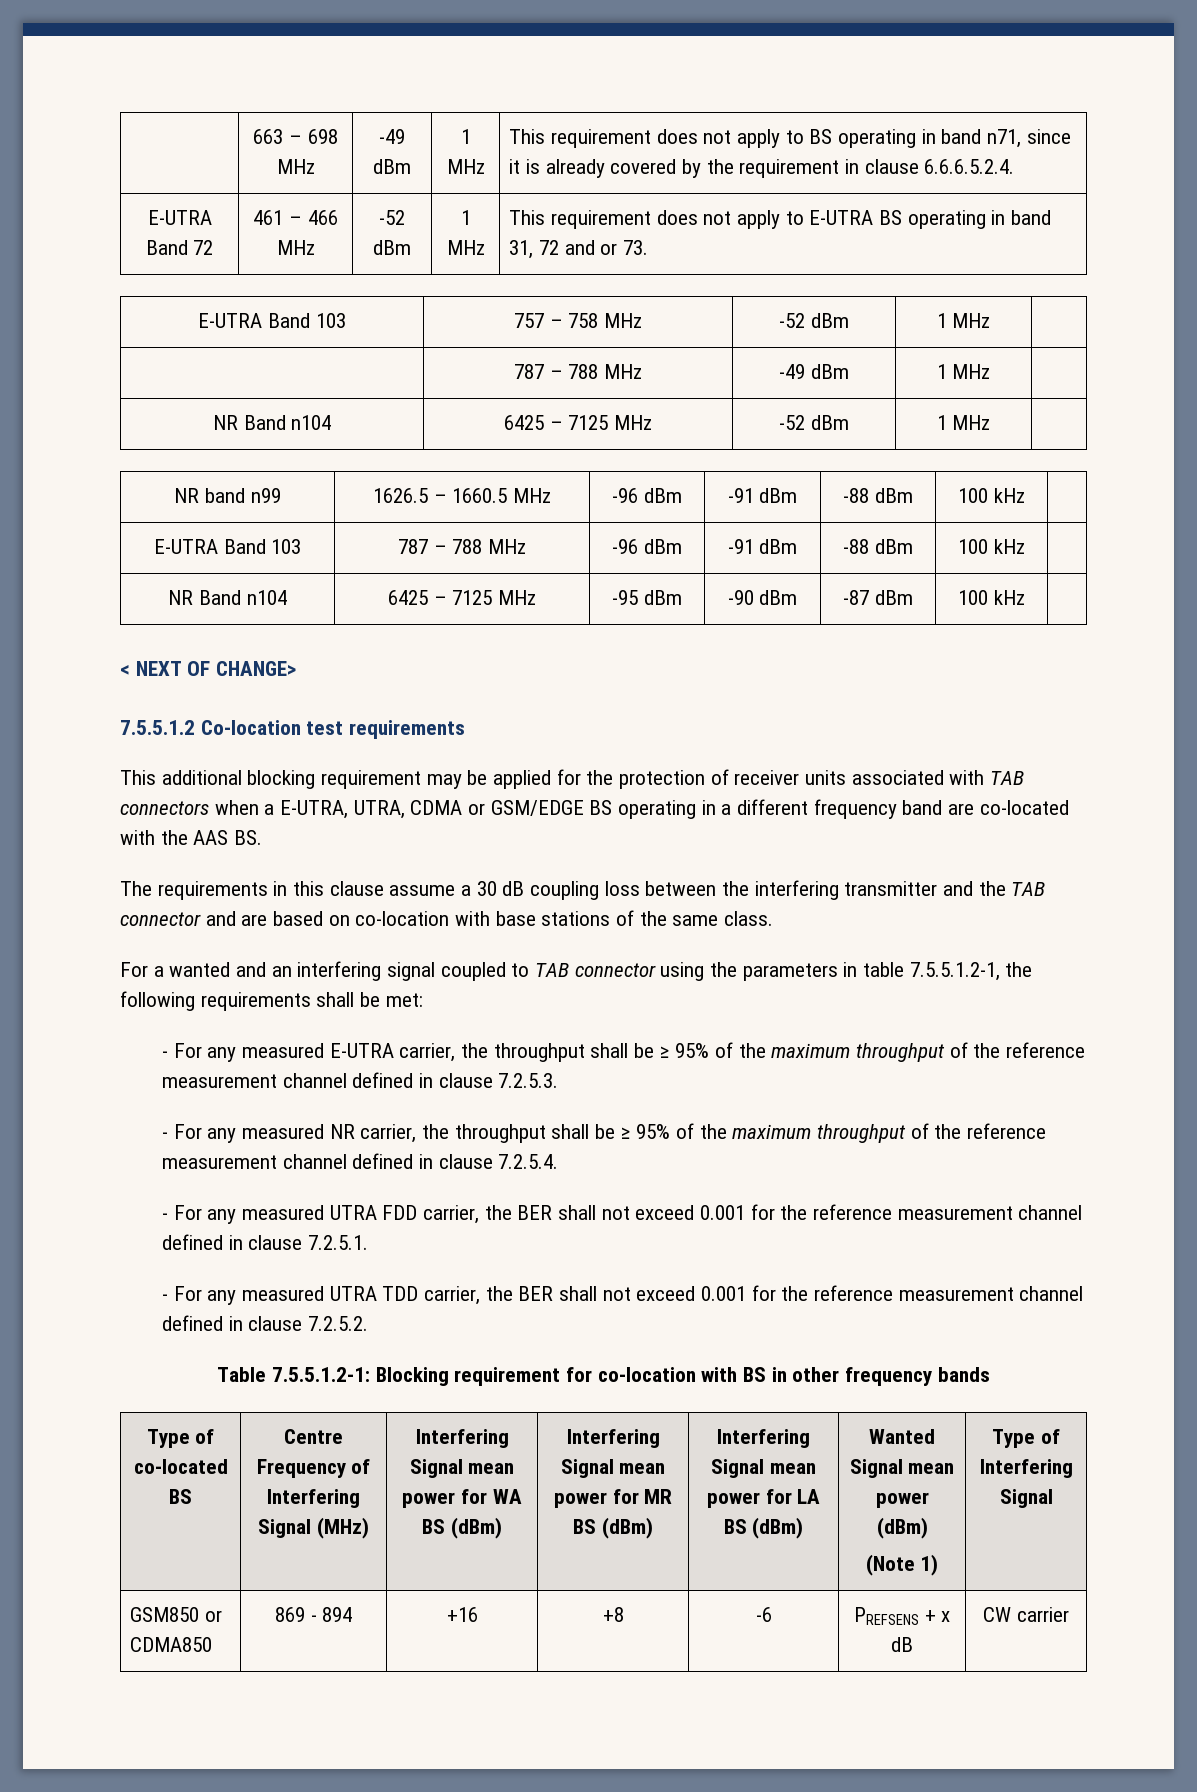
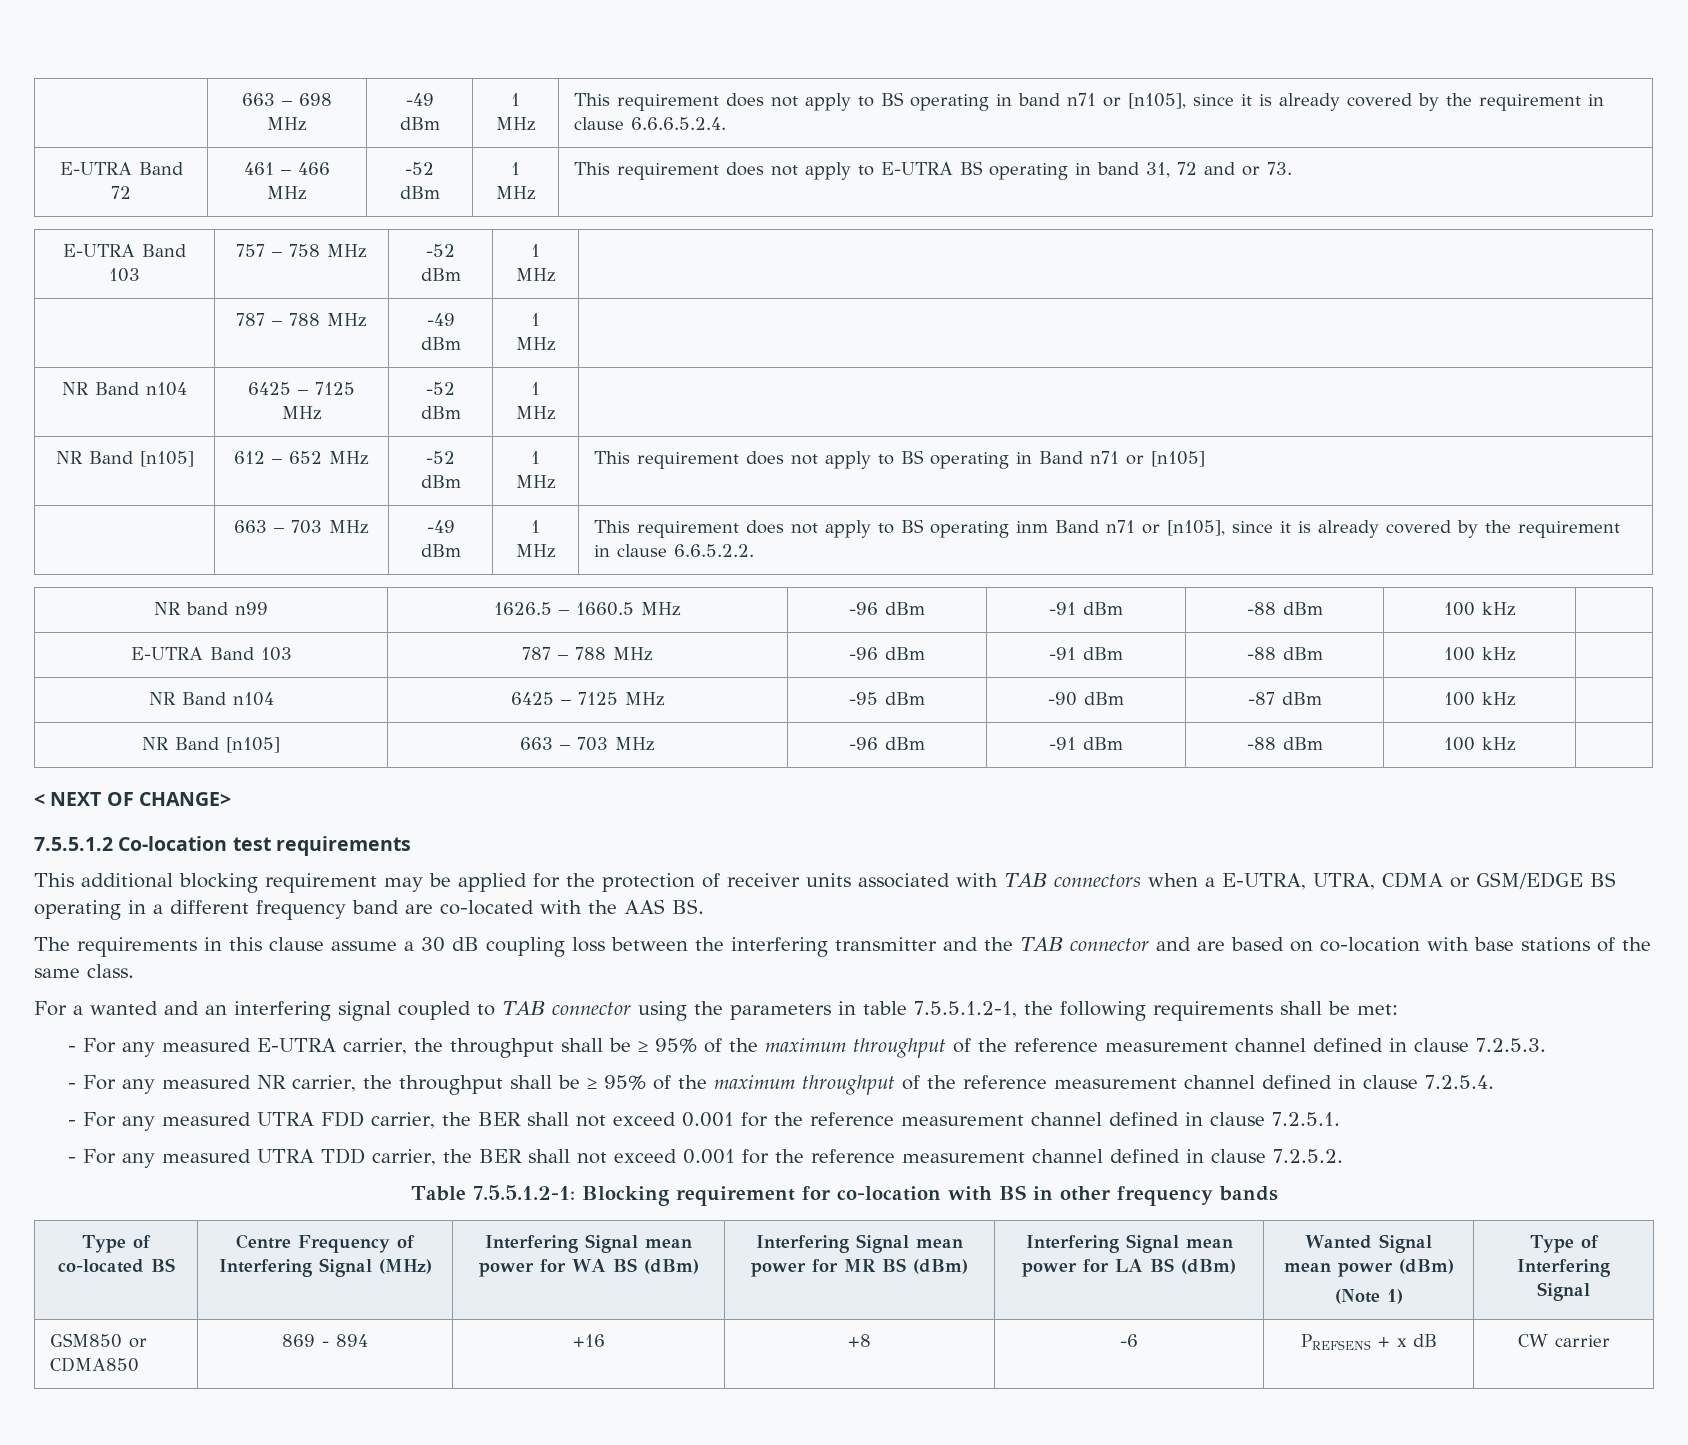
- | 663 – 698 MHz | -49 dBm | 1 MHz | This requirement does not apply to BS operating in band n71, since it is already covered by the requirement in clause 6.6.6.5.2.4.
+ | 663 – 698 MHz | -49 dBm | 1 MHz | This requirement does not apply to BS operating in band n71 or [n105], since it is already covered by the requirement in clause 6.6.6.5.2.4.
+ NR Band [n105] | 612 – 652 MHz | -52 dBm | 1 MHz | This requirement does not apply to BS operating in Band n71 or [n105]
+ | 663 – 703 MHz | -49 dBm | 1 MHz | This requirement does not apply to BS operating inm Band n71 or [n105], since it is already covered by the requirement in clause 6.6.5.2.2.
+ NR Band [n105] | 663 – 703 MHz | -96 dBm | -91 dBm | -88 dBm | 100 kHz |

